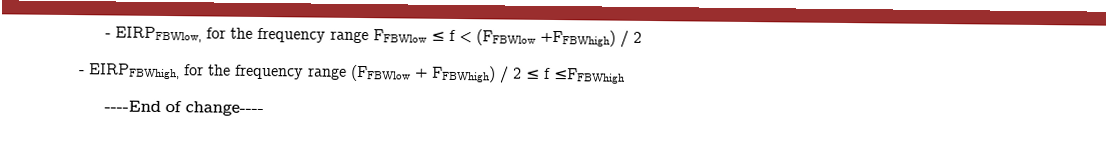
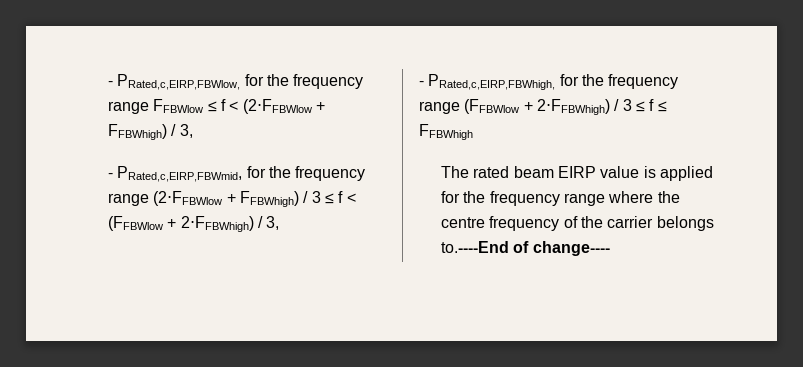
- - EIRPFBWlow, for the frequency range FFBWlow ≤ f < (FFBWlow +FFBWhigh) / 2
- - EIRPFBWhigh, for the frequency range (FFBWlow + FFBWhigh) / 2 ≤ f ≤FFBWhigh
- ----End of change----
+ - PRated,c,EIRP,FBWlow, for the frequency range FFBWlow ≤ f < (2⋅FFBWlow + FFBWhigh) / 3,
+ - PRated,c,EIRP,FBWmid, for the frequency range (2⋅FFBWlow + FFBWhigh) / 3 ≤ f < (FFBWlow + 2⋅FFBWhigh) / 3,
+ - PRated,c,EIRP,FBWhigh, for the frequency range (FFBWlow + 2⋅FFBWhigh) / 3 ≤ f ≤ FFBWhigh
+ The rated beam EIRP value is applied for the frequency range where the centre frequency of the carrier belongs to.----End of change----

